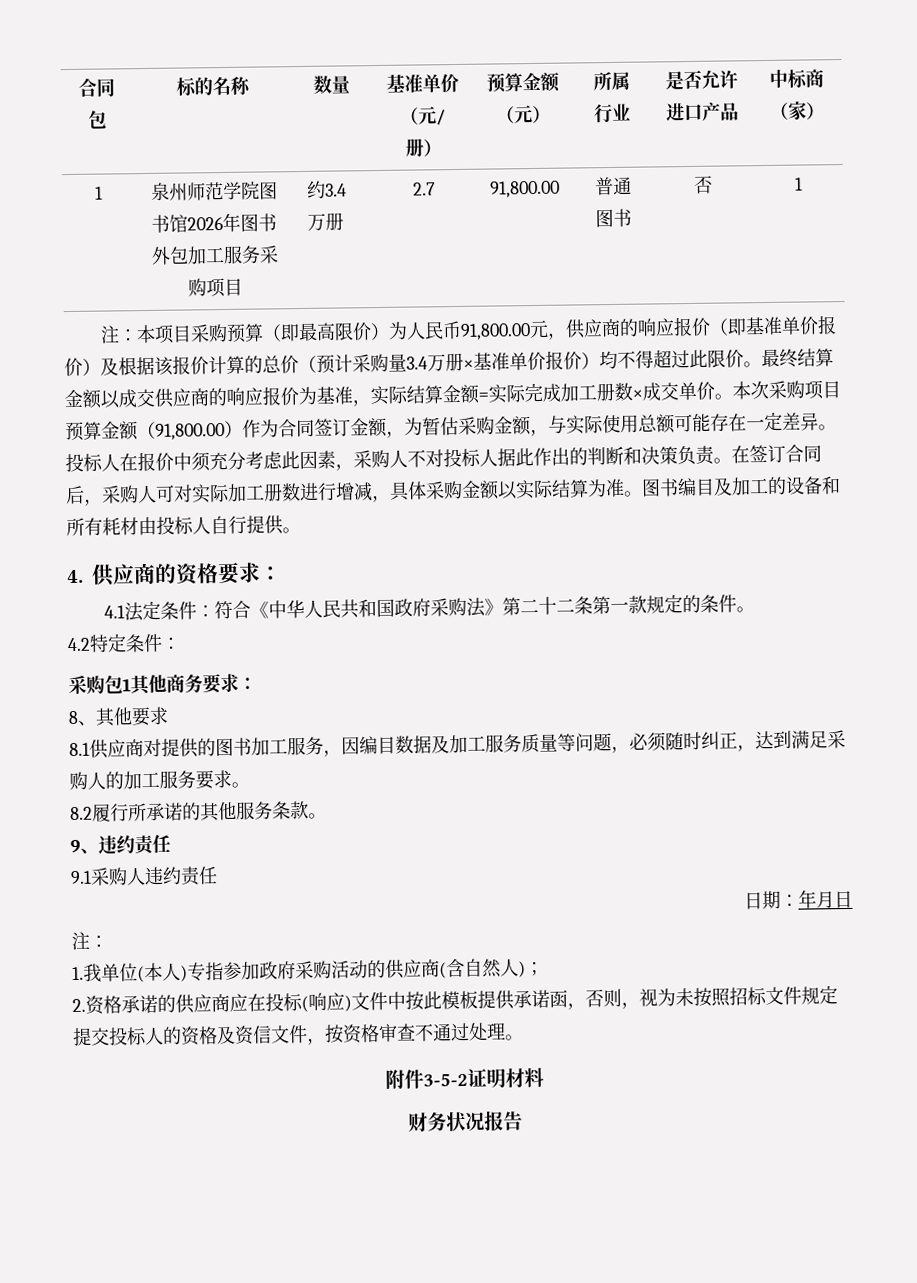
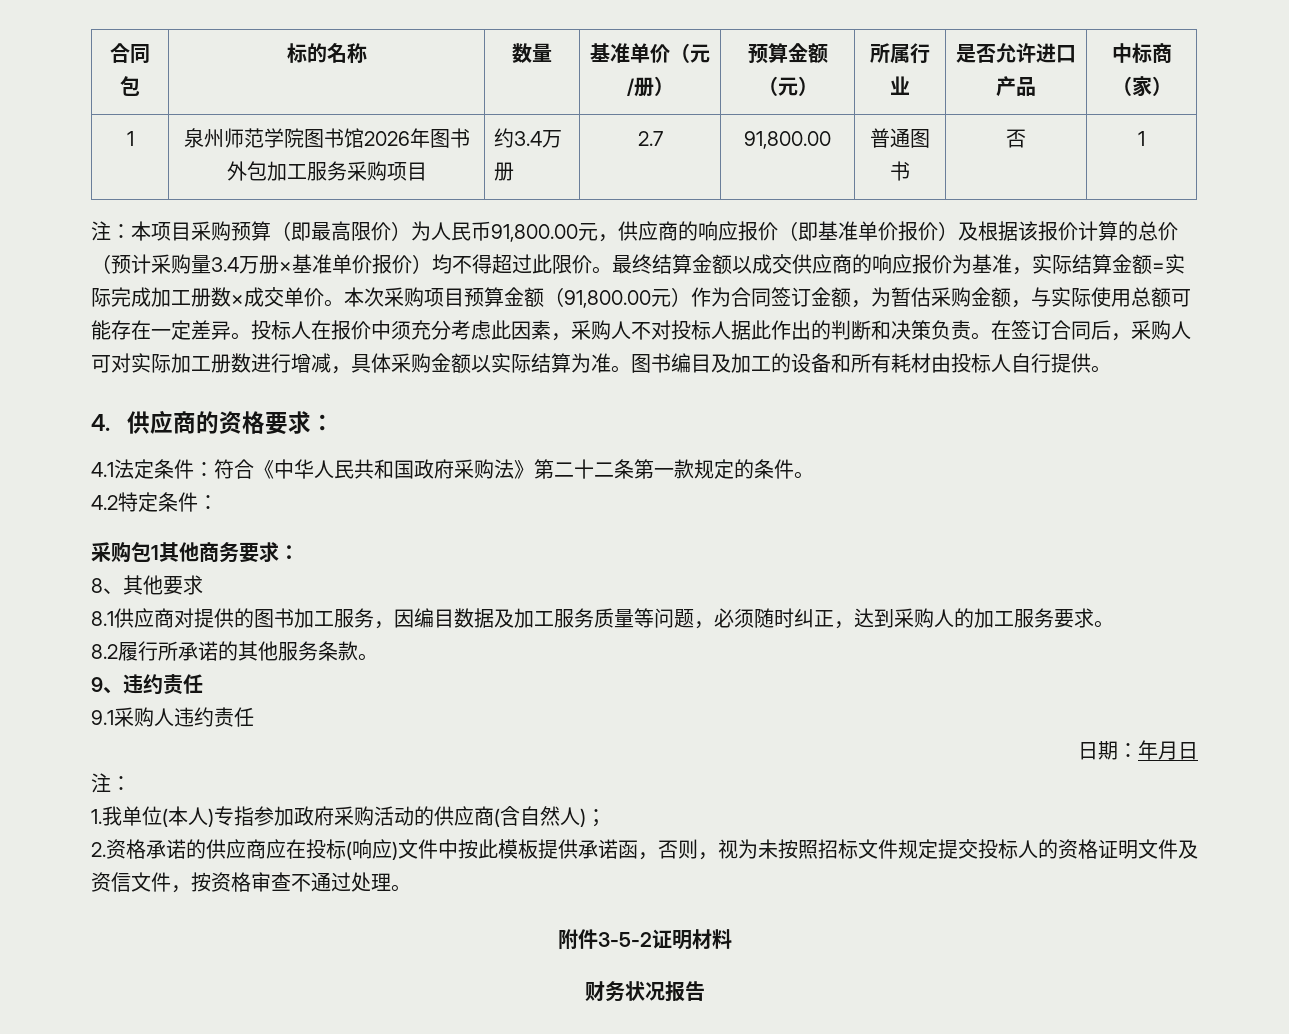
- 本次采购项目预算金额（91,800.00）作为合同签订金额，为暂估采购金额，与实际使用总额可能存在一定差异。
+ 本次采购项目预算金额（91,800.00元）作为合同签订金额，为暂估采购金额，与实际使用总额可能存在一定差异。
- 8.1供应商对提供的图书加工服务，因编目数据及加工服务质量等问题，必须随时纠正，达到满足采购人的加工服务要求。
+ 8.1供应商对提供的图书加工服务，因编目数据及加工服务质量等问题，必须随时纠正，达到采购人的加工服务要求。
- 2.资格承诺的供应商应在投标(响应)文件中按此模板提供承诺函，否则，视为未按照招标文件规定提交投标人的资格及资信文件，按资格审查不通过处理。
+ 2.资格承诺的供应商应在投标(响应)文件中按此模板提供承诺函，否则，视为未按照招标文件规定提交投标人的资格证明文件及资信文件，按资格审查不通过处理。

